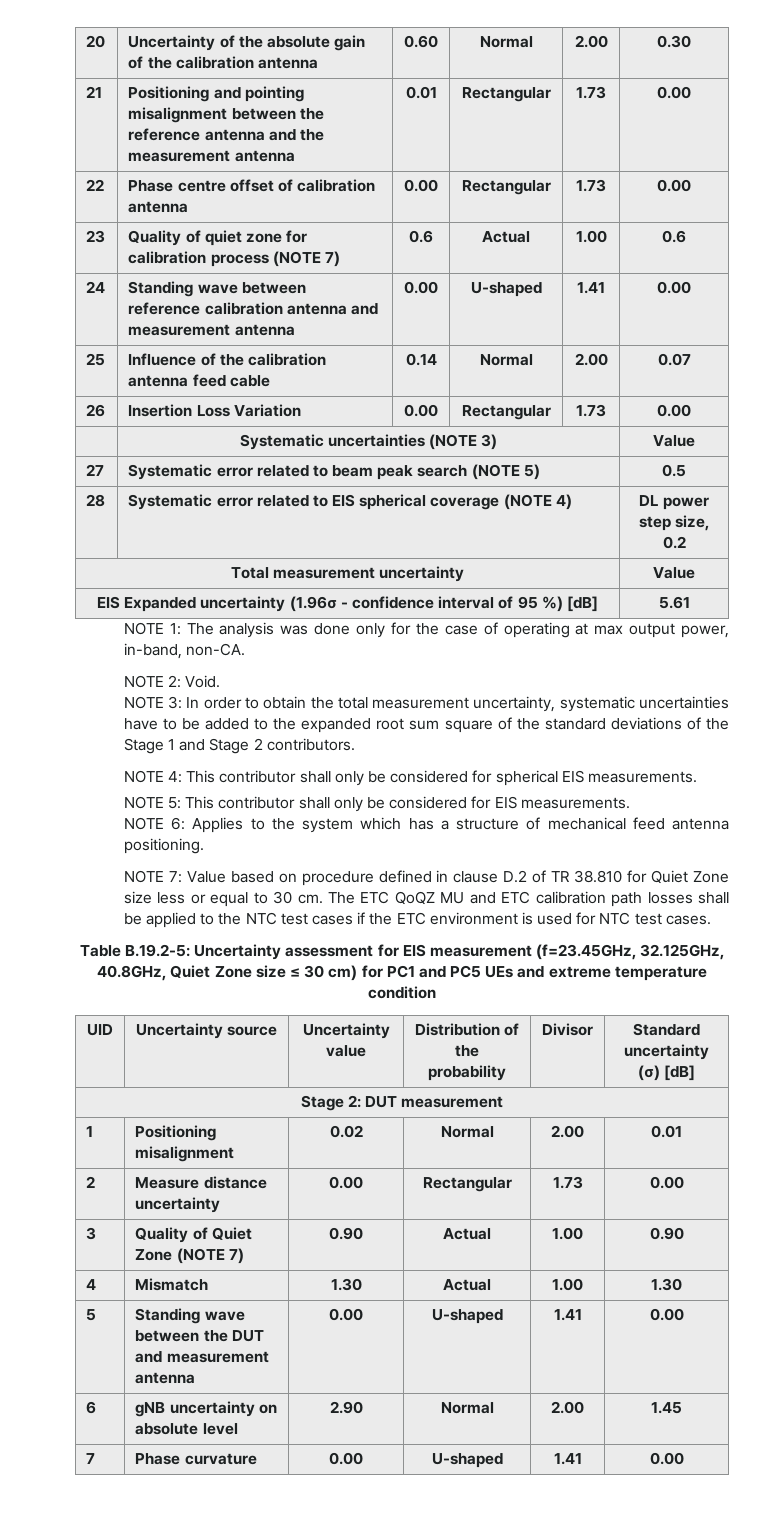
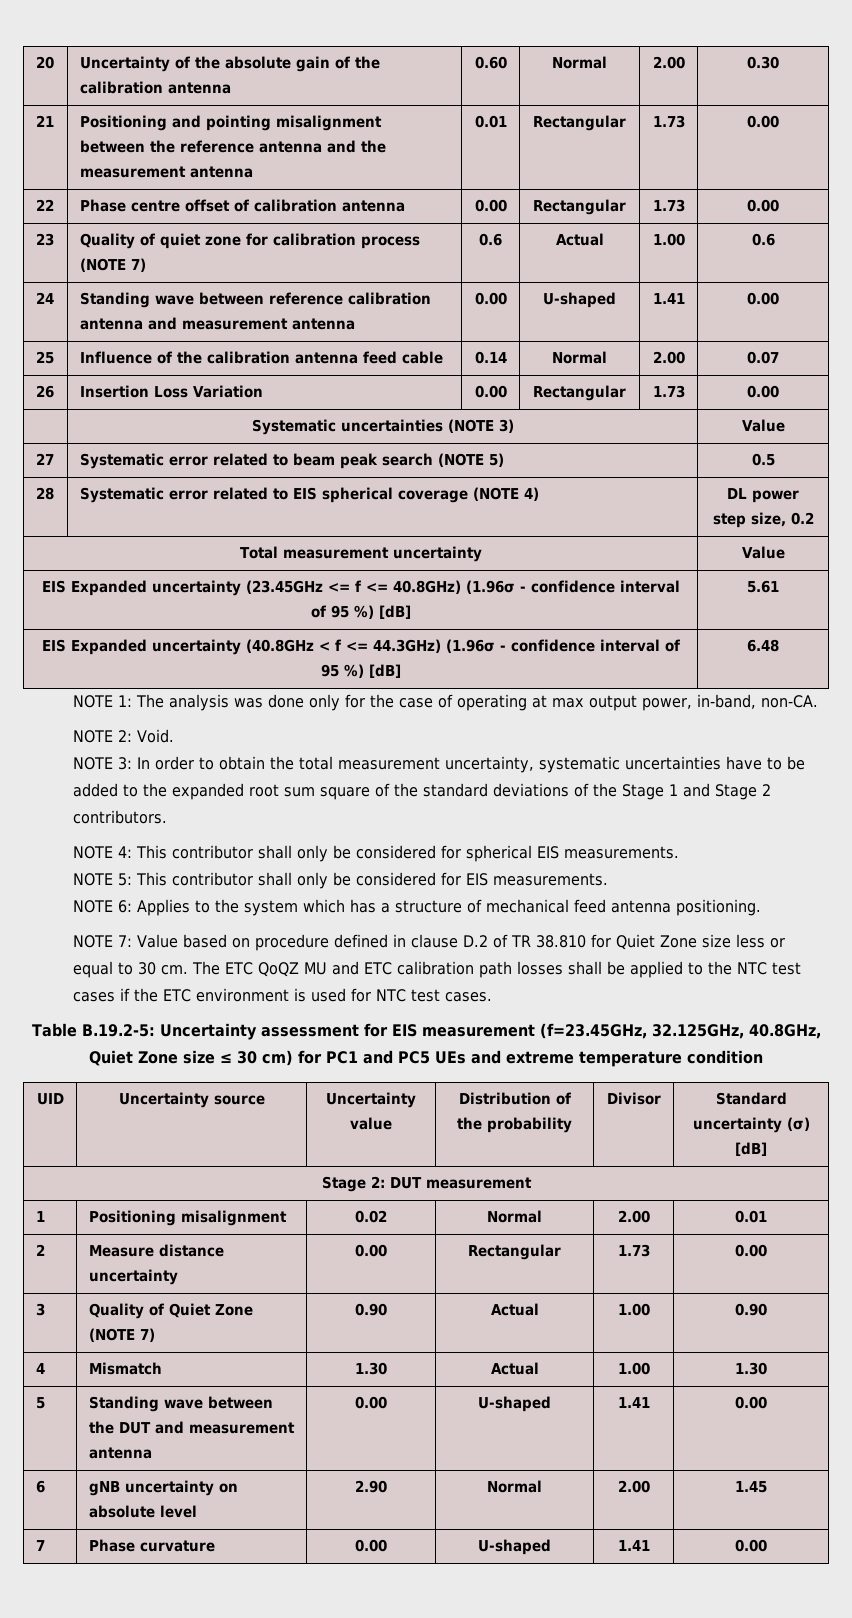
- EIS Expanded uncertainty (1.96σ - confidence interval of 95 %) [dB] | 5.61
+ EIS Expanded uncertainty (23.45GHz <= f <= 40.8GHz) (1.96σ - confidence interval of 95 %) [dB] | 5.61
+ EIS Expanded uncertainty (40.8GHz < f <= 44.3GHz) (1.96σ - confidence interval of 95 %) [dB] | 6.48

